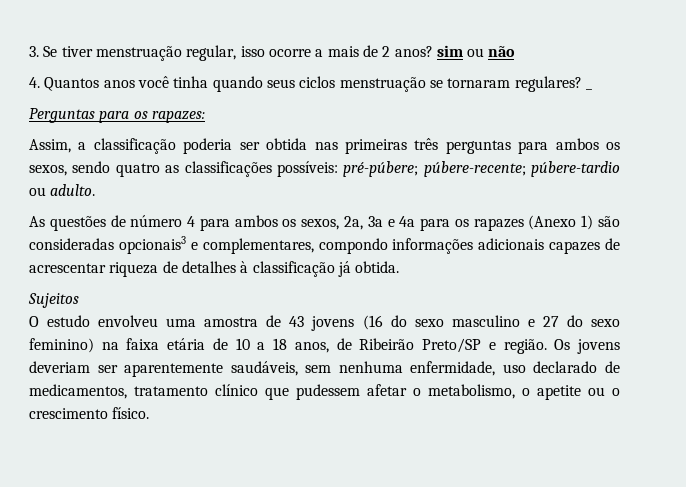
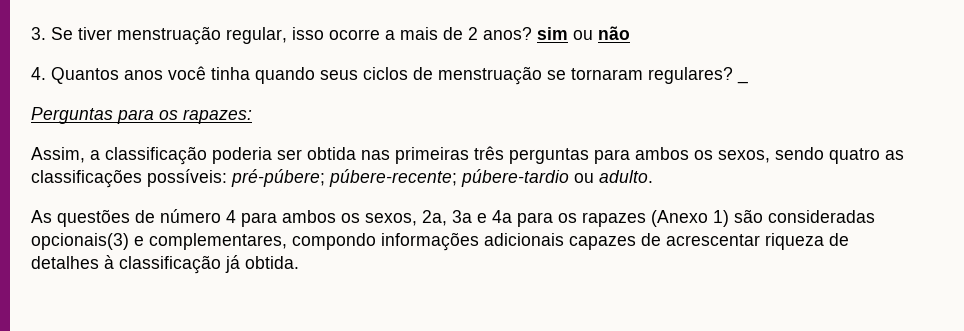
- 4. Quantos anos você tinha quando seus ciclos menstruação se tornaram regulares?
+ 4. Quantos anos você tinha quando seus ciclos de menstruação se tornaram regulares?
- As questões de número 4 para ambos os sexos, 2a, 3a e 4a para os rapazes (Anexo 1) são consideradas opcionais3 e complementares, compondo informações adicionais capazes de acrescentar riqueza de detalhes à classificação já obtida.
+ As questões de número 4 para ambos os sexos, 2a, 3a e 4a para os rapazes (Anexo 1) são consideradas opcionais(3) e complementares, compondo informações adicionais capazes de acrescentar riqueza de detalhes à classificação já obtida.
- Sujeitos
- O estudo envolveu uma amostra de 43 jovens (16 do sexo masculino e 27 do sexo feminino) na faixa etária de 10 a 18 anos, de Ribeirão Preto/SP e região. Os jovens deveriam ser aparentemente saudáveis, sem nenhuma enfermidade, uso declarado de medicamentos, tratamento clínico que pudessem afetar o metabolismo, o apetite ou o crescimento físico.

